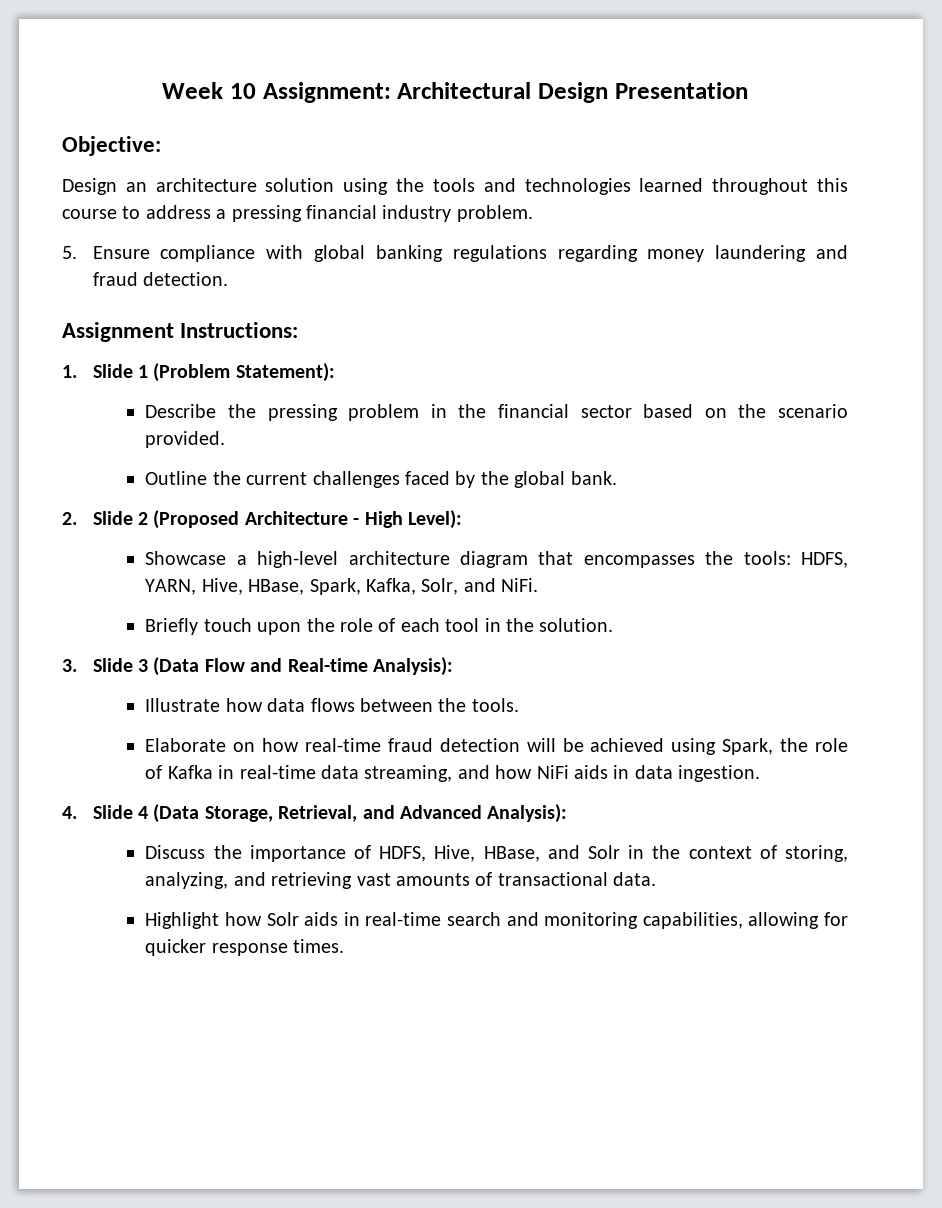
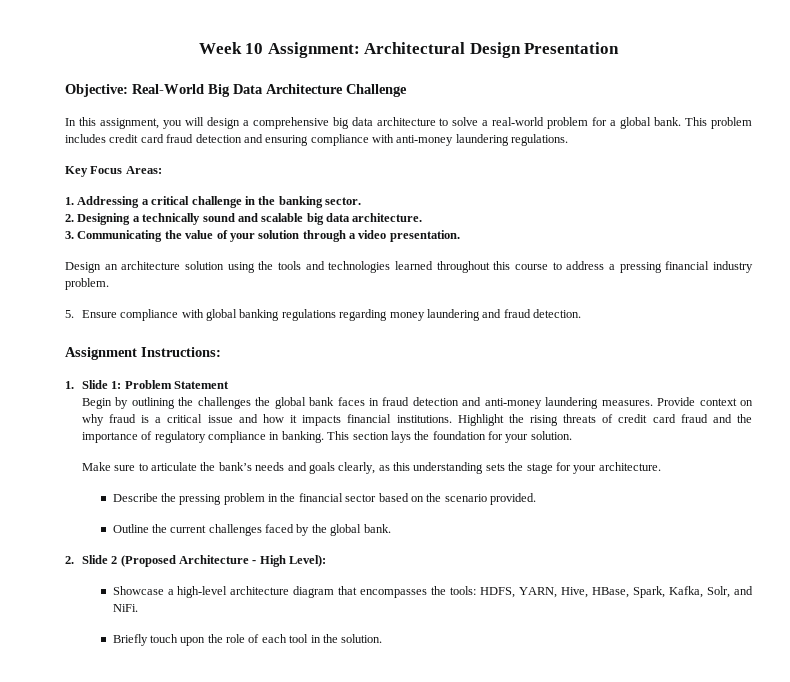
- Objective:
+ Objective: Real-World Big Data Architecture Challenge
+ In this assignment, you will design a comprehensive big data architecture to solve a real-world problem for a global bank. This problem includes credit card fraud detection and ensuring compliance with anti-money laundering regulations.
+ Key Focus Areas:
+ 1. Addressing a critical challenge in the banking sector.
+ 2. Designing a technically sound and scalable big data architecture.
+ 3. Communicating the value of your solution through a video presentation.
- 1. Slide 1 (Problem Statement):
+ 1. Slide 1: Problem Statement
+ Begin by outlining the challenges the global bank faces in fraud detection and anti-money laundering measures. Provide context on why fraud is a critical issue and how it impacts financial institutions. Highlight the rising threats of credit card fraud and the importance of regulatory compliance in banking. This section lays the foundation for your solution.
+ Make sure to articulate the bank’s needs and goals clearly, as this understanding sets the stage for your architecture.
- 3. Slide 3 (Data Flow and Real-time Analysis):
- Illustrate how data flows between the tools.
- Elaborate on how real-time fraud detection will be achieved using Spark, the role of Kafka in real-time data streaming, and how NiFi aids in data ingestion.
- 4. Slide 4 (Data Storage, Retrieval, and Advanced Analysis):
- Discuss the importance of HDFS, Hive, HBase, and Solr in the context of storing, analyzing, and retrieving vast amounts of transactional data.
- Highlight how Solr aids in real-time search and monitoring capabilities, allowing for quicker response times.

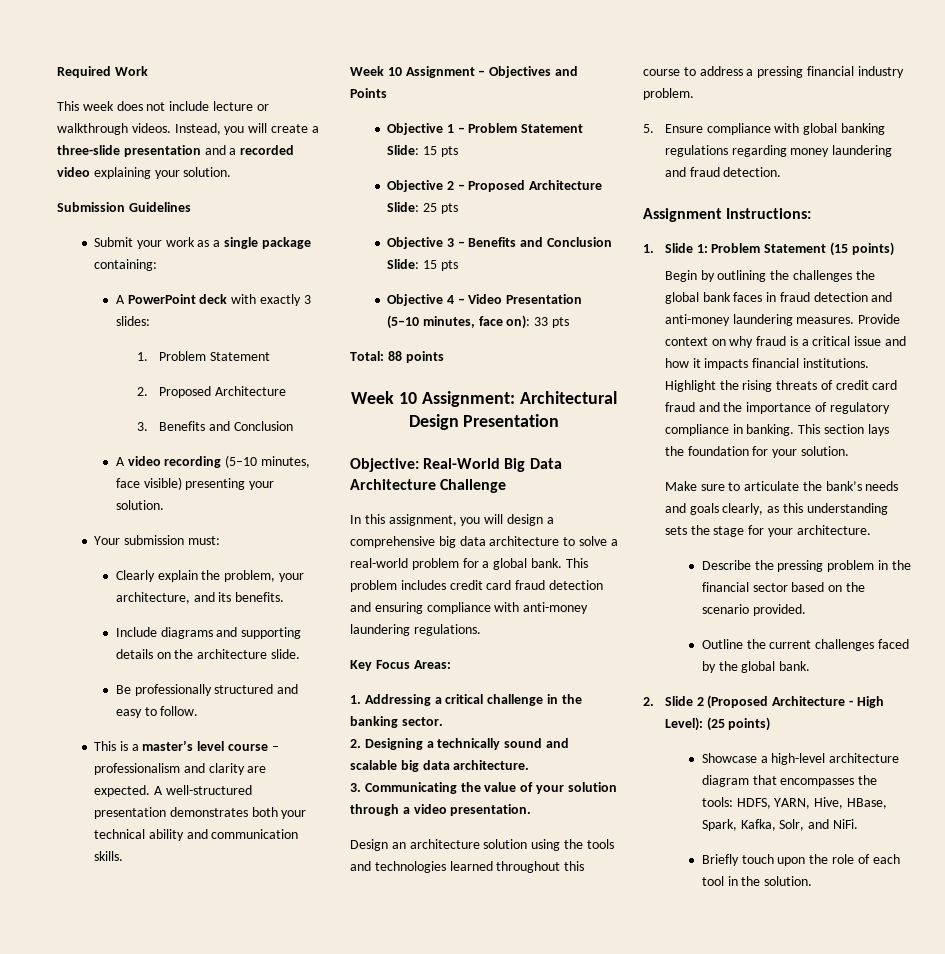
+ Required Work
+ This week does not include lecture or walkthrough videos. Instead, you will create a three-slide presentation and a recorded video explaining your solution.
+ Submission Guidelines
+ Submit your work as a single package containing:
+ A PowerPoint deck with exactly 3 slides:
+ 1. Problem Statement
+ 2. Proposed Architecture
+ 3. Benefits and Conclusion
+ A video recording (5–10 minutes, face visible) presenting your solution.
+ Your submission must:
+ Clearly explain the problem, your architecture, and its benefits.
+ Include diagrams and supporting details on the architecture slide.
+ Be professionally structured and easy to follow.
+ This is a master’s level course – professionalism and clarity are expected. A well-structured presentation demonstrates both your technical ability and communication skills.
+ Week 10 Assignment – Objectives and Points
+ Objective 1 – Problem Statement Slide: 15 pts
+ Objective 2 – Proposed Architecture Slide: 25 pts
+ Objective 3 – Benefits and Conclusion Slide: 15 pts
+ Objective 4 – Video Presentation (5–10 minutes, face on): 33 pts
+ Total: 88 points
- 1. Slide 1: Problem Statement
+ 1. Slide 1: Problem Statement (15 points)
- 2. Slide 2 (Proposed Architecture - High Level):
+ 2. Slide 2 (Proposed Architecture - High Level): (25 points)

